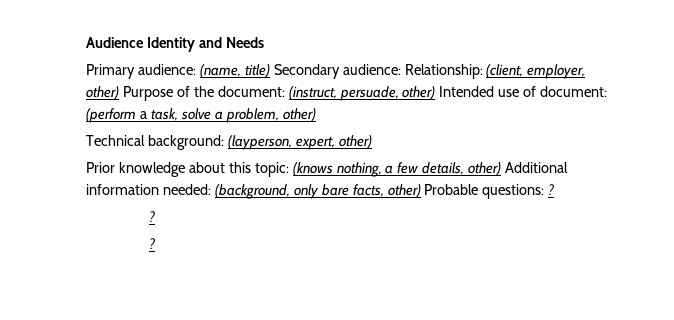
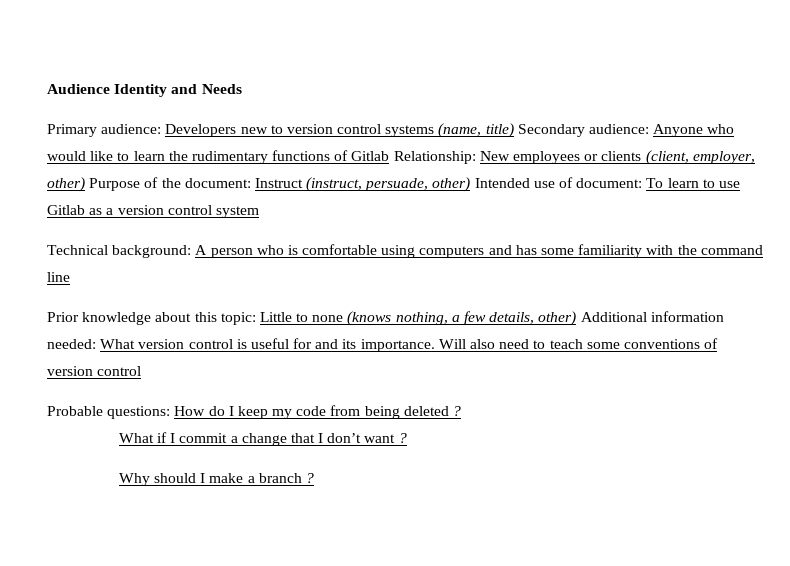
- Primary audience: (name, title) Secondary audience: Relationship: (client, employer, other) Purpose of the document: (instruct, persuade, other) Intended use of document: (perform a task, solve a problem, other)
- Technical background: (layperson, expert, other)
+ Primary audience: Developers new to version control systems (name, title) Secondary audience: Anyone who would like to learn the rudimentary functions of Gitlab Relationship: New employees or clients (client, employer, other) Purpose of the document: Instruct (instruct, persuade, other) Intended use of document: To learn to use Gitlab as a version control system
+ Technical background: A person who is comfortable using computers and has some familiarity with the command line
- Prior knowledge about this topic: (knows nothing, a few details, other) Additional information needed: (background, only bare facts, other) Probable questions: ?
- ?
- ?
+ Prior knowledge about this topic: Little to none (knows nothing, a few details, other) Additional information needed: What version control is useful for and its importance. Will also need to teach some conventions of version control
+ Probable questions: How do I keep my code from being deleted ?
+ What if I commit a change that I don’t want ?
+ Why should I make a branch ?

